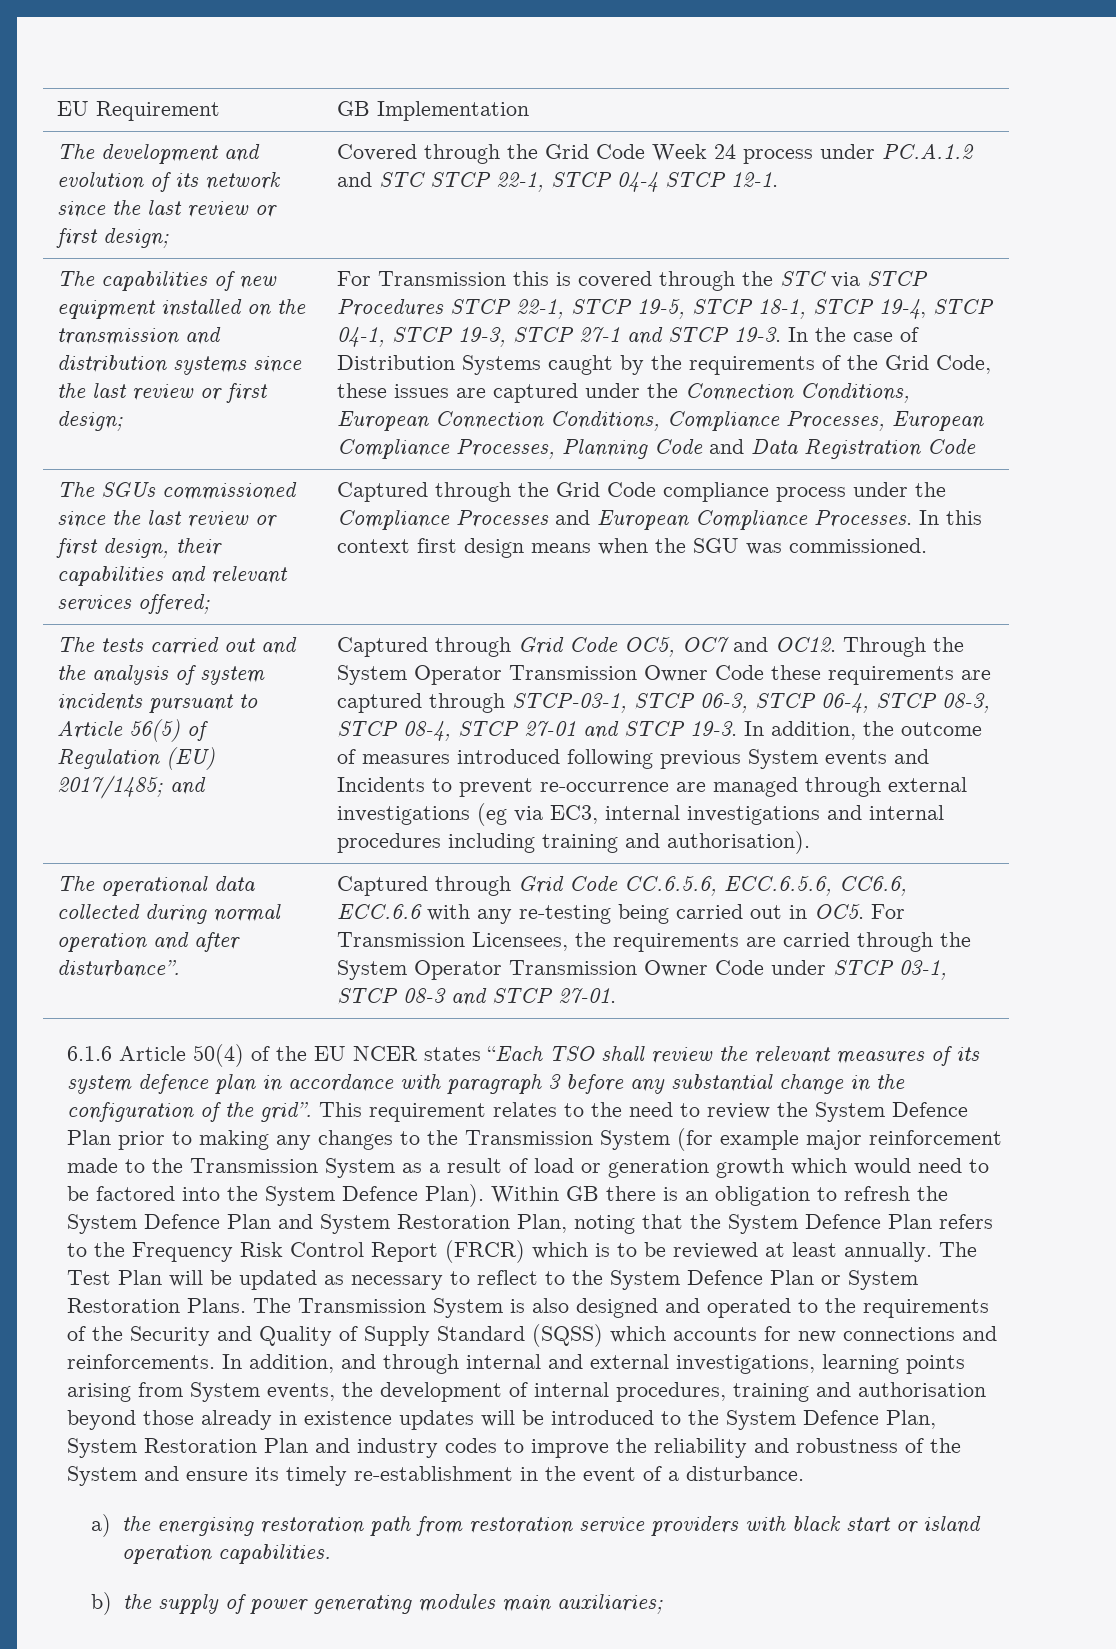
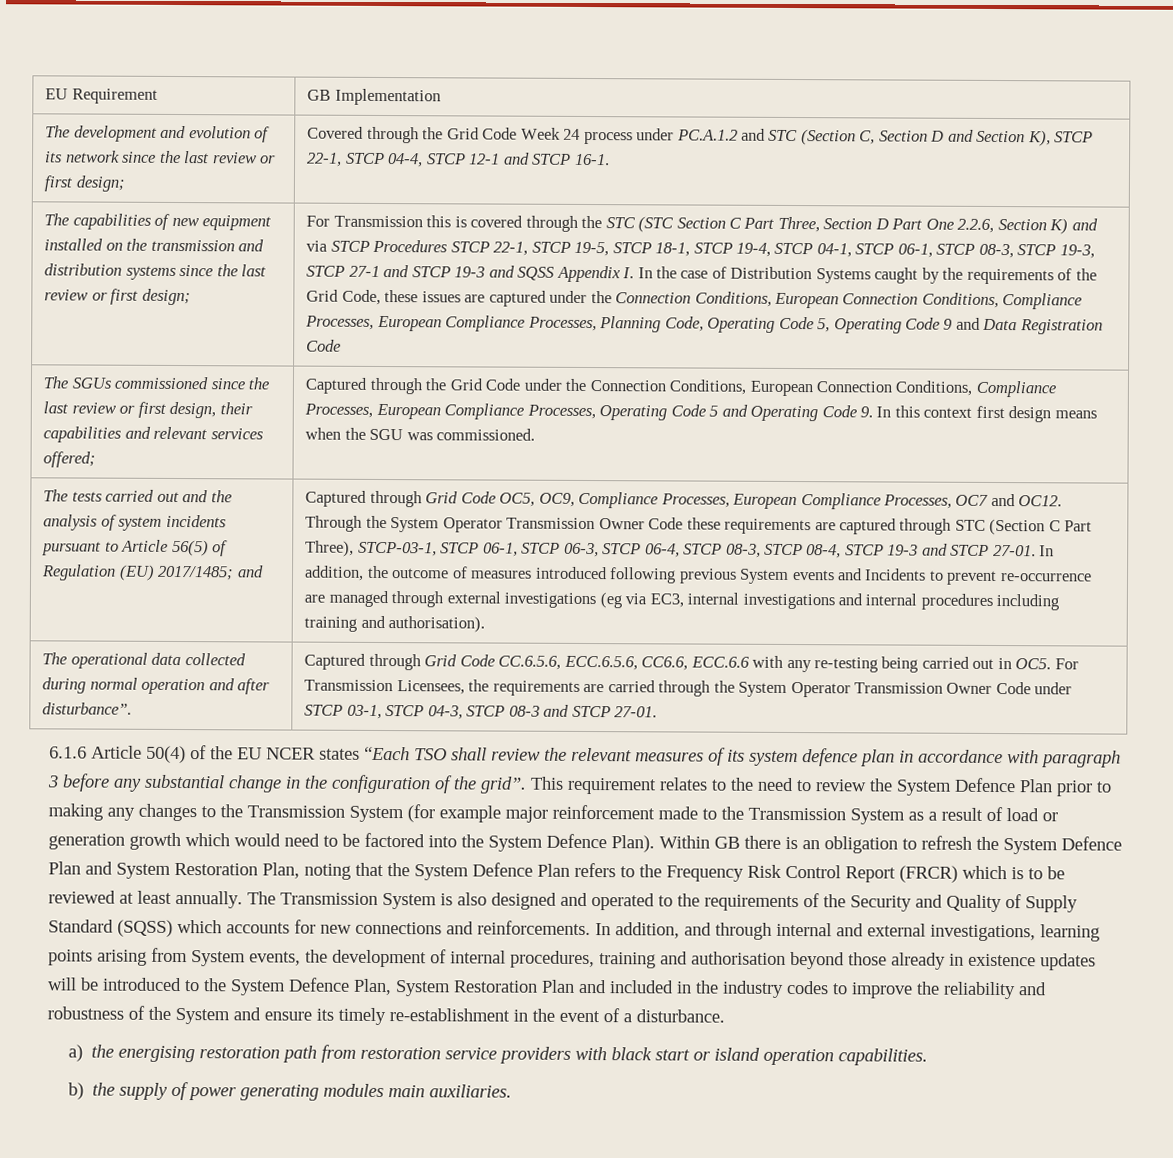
- Covered through the Grid Code Week 24 process under PC.A.1.2 and STC STCP 22-1, STCP 04-4 STCP 12-1.
+ Covered through the Grid Code Week 24 process under PC.A.1.2 and STC (Section C, Section D and Section K), STCP 22-1, STCP 04-4, STCP 12-1 and STCP 16-1.
- For Transmission this is covered through the STC via STCP Procedures STCP 22-1, STCP 19-5, STCP 18-1, STCP 19-4, STCP 04-1, STCP 19-3, STCP 27-1 and STCP 19-3. In the case of Distribution Systems caught by the requirements of the Grid Code, these issues are captured under the Connection Conditions, European Connection Conditions, Compliance Processes, European Compliance Processes, Planning Code and Data Registration Code
+ For Transmission this is covered through the STC (STC Section C Part Three, Section D Part One 2.2.6, Section K) and via STCP Procedures STCP 22-1, STCP 19-5, STCP 18-1, STCP 19-4, STCP 04-1, STCP 06-1, STCP 08-3, STCP 19-3, STCP 27-1 and STCP 19-3 and SQSS Appendix I. In the case of Distribution Systems caught by the requirements of the Grid Code, these issues are captured under the Connection Conditions, European Connection Conditions, Compliance Processes, European Compliance Processes, Planning Code, Operating Code 5, Operating Code 9 and Data Registration Code
- Captured through the Grid Code compliance process under the Compliance Processes and European Compliance Processes. In this context first design means when the SGU was commissioned.
+ Captured through the Grid Code under the Connection Conditions, European Connection Conditions, Compliance Processes, European Compliance Processes, Operating Code 5 and Operating Code 9. In this context first design means when the SGU was commissioned.
- Captured through Grid Code OC5, OC7 and OC12.
+ Captured through Grid Code OC5, OC9, Compliance Processes, European Compliance Processes, OC7 and OC12.
- Through the System Operator Transmission Owner Code these requirements are captured through STCP-03-1, STCP 06-3, STCP 06-4, STCP 08-3, STCP 08-4, STCP 27-01 and STCP 19-3.
+ Through the System Operator Transmission Owner Code these requirements are captured through STC (Section C Part Three), STCP-03-1, STCP 06-1, STCP 06-3, STCP 06-4, STCP 08-3, STCP 08-4, STCP 19-3 and STCP 27-01.
- Captured through Grid Code CC.6.5.6, ECC.6.5.6, CC6.6, ECC.6.6 with any re-testing being carried out in OC5. For Transmission Licensees, the requirements are carried through the System Operator Transmission Owner Code under STCP 03-1, STCP 08-3 and STCP 27-01.
+ Captured through Grid Code CC.6.5.6, ECC.6.5.6, CC6.6, ECC.6.6 with any re-testing being carried out in OC5. For Transmission Licensees, the requirements are carried through the System Operator Transmission Owner Code under STCP 03-1, STCP 04-3, STCP 08-3 and STCP 27-01.
- The Test Plan will be updated as necessary to reflect to the System Defence Plan or System Restoration Plans. The Transmission System is also designed and operated to the requirements of the Security and Quality of Supply Standard (SQSS) which accounts for new connections and reinforcements.
+ The Transmission System is also designed and operated to the requirements of the Security and Quality of Supply Standard (SQSS) which accounts for new connections and reinforcements.
- In addition, and through internal and external investigations, learning points arising from System events, the development of internal procedures, training and authorisation beyond those already in existence updates will be introduced to the System Defence Plan, System Restoration Plan and industry codes to improve the reliability and robustness of the System and ensure its timely re-establishment in the event of a disturbance.
+ In addition, and through internal and external investigations, learning points arising from System events, the development of internal procedures, training and authorisation beyond those already in existence updates will be introduced to the System Defence Plan, System Restoration Plan and included in the industry codes to improve the reliability and robustness of the System and ensure its timely re-establishment in the event of a disturbance.
- b) the supply of power generating modules main auxiliaries;
+ b) the supply of power generating modules main auxiliaries.

